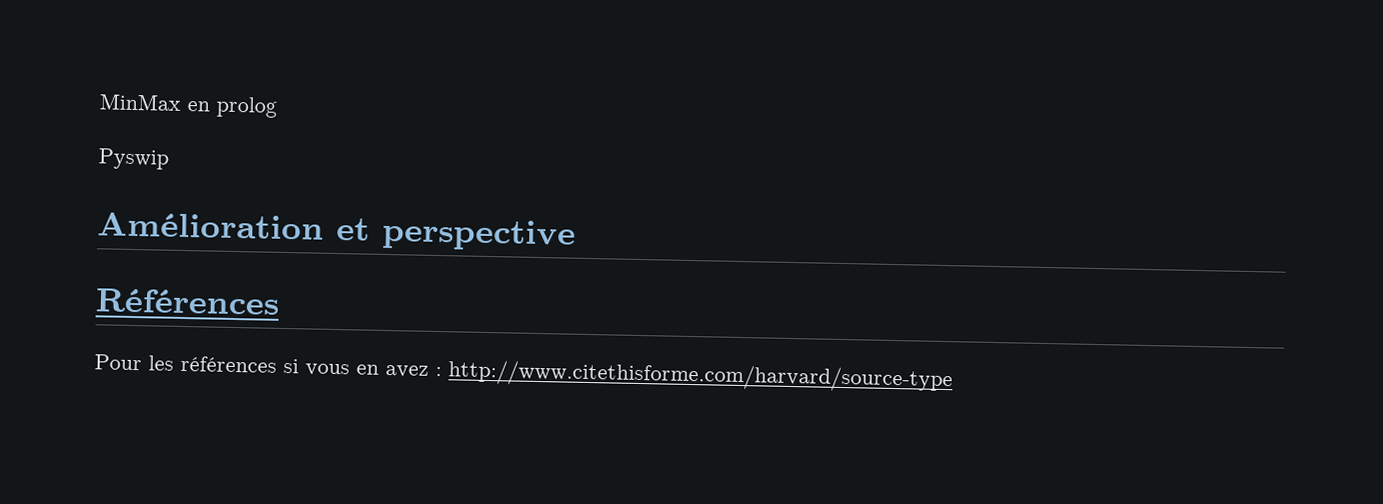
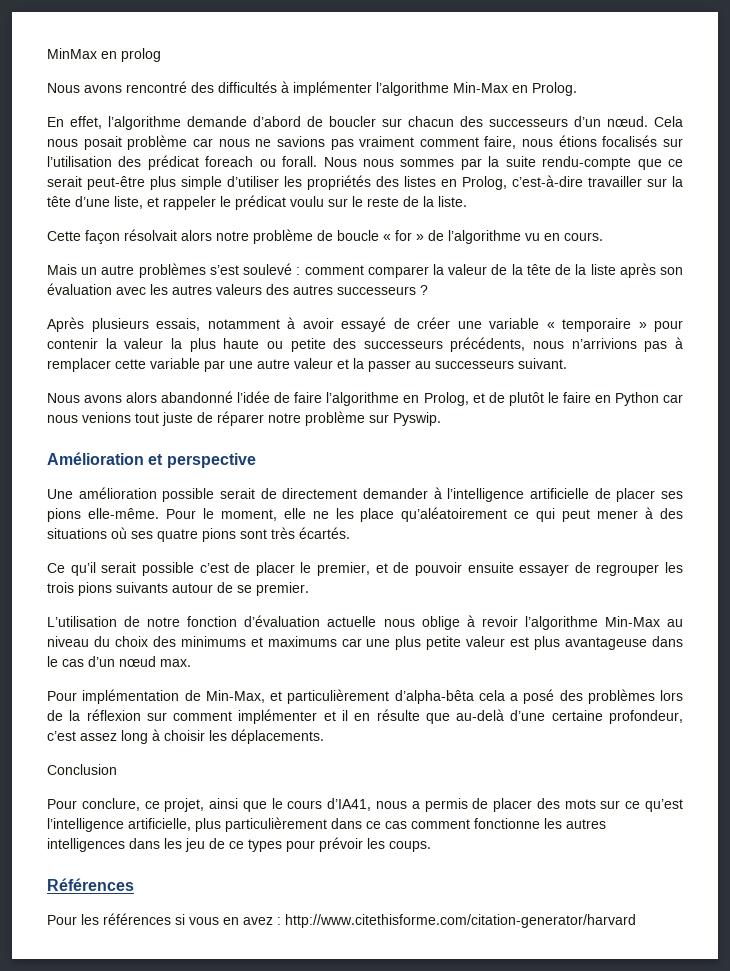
- Pyswip
+ Nous avons rencontré des difficultés à implémenter l’algorithme Min-Max en Prolog.
+ En effet, l’algorithme demande d’abord de boucler sur chacun des successeurs d’un nœud. Cela nous posait problème car nous ne savions pas vraiment comment faire, nous étions focalisés sur l’utilisation des prédicat foreach ou forall. Nous nous sommes par la suite rendu-compte que ce serait peut-être plus simple d’utiliser les propriétés des listes en Prolog, c’est-à-dire travailler sur la tête d’une liste, et rappeler le prédicat voulu sur le reste de la liste.
+ Cette façon résolvait alors notre problème de boucle « for » de l’algorithme vu en cours.
+ Mais un autre problèmes s’est soulevé : comment comparer la valeur de la tête de la liste après son évaluation avec les autres valeurs des autres successeurs ?
+ Après plusieurs essais, notamment à avoir essayé de créer une variable « temporaire » pour contenir la valeur la plus haute ou petite des successeurs précédents, nous n’arrivions pas à remplacer cette variable par une autre valeur et la passer au successeurs suivant.
+ Nous avons alors abandonné l’idée de faire l’algorithme en Prolog, et de plutôt le faire en Python car nous venions tout juste de réparer notre problème sur Pyswip.
  Amélioration et perspective
+ Une amélioration possible serait de directement demander à l’intelligence artificielle de placer ses pions elle-même. Pour le moment, elle ne les place qu’aléatoirement ce qui peut mener à des situations où ses quatre pions sont très écartés.
+ Ce qu’il serait possible c’est de placer le premier, et de pouvoir ensuite essayer de regrouper les trois pions suivants autour de se premier.
+ L’utilisation de notre fonction d’évaluation actuelle nous oblige à revoir l’algorithme Min-Max au niveau du choix des minimums et maximums car une plus petite valeur est plus avantageuse dans le cas d’un nœud max.
+ Pour implémentation de Min-Max, et particulièrement d’alpha-bêta cela a posé des problèmes lors de la réflexion sur comment implémenter et il en résulte que au-delà d’une certaine profondeur, c’est assez long à choisir les déplacements.
+ Conclusion
+ Pour conclure, ce projet, ainsi que le cours d’IA41, nous a permis de placer des mots sur ce qu’est l’intelligence artificielle, plus particulièrement dans ce cas comment fonctionne les autres intelligences dans les jeu de ce types pour prévoir les coups.
- Pour les références si vous en avez : http://www.citethisforme.com/harvard/source-type
+ Pour les références si vous en avez : http://www.citethisforme.com/citation-generator/harvard

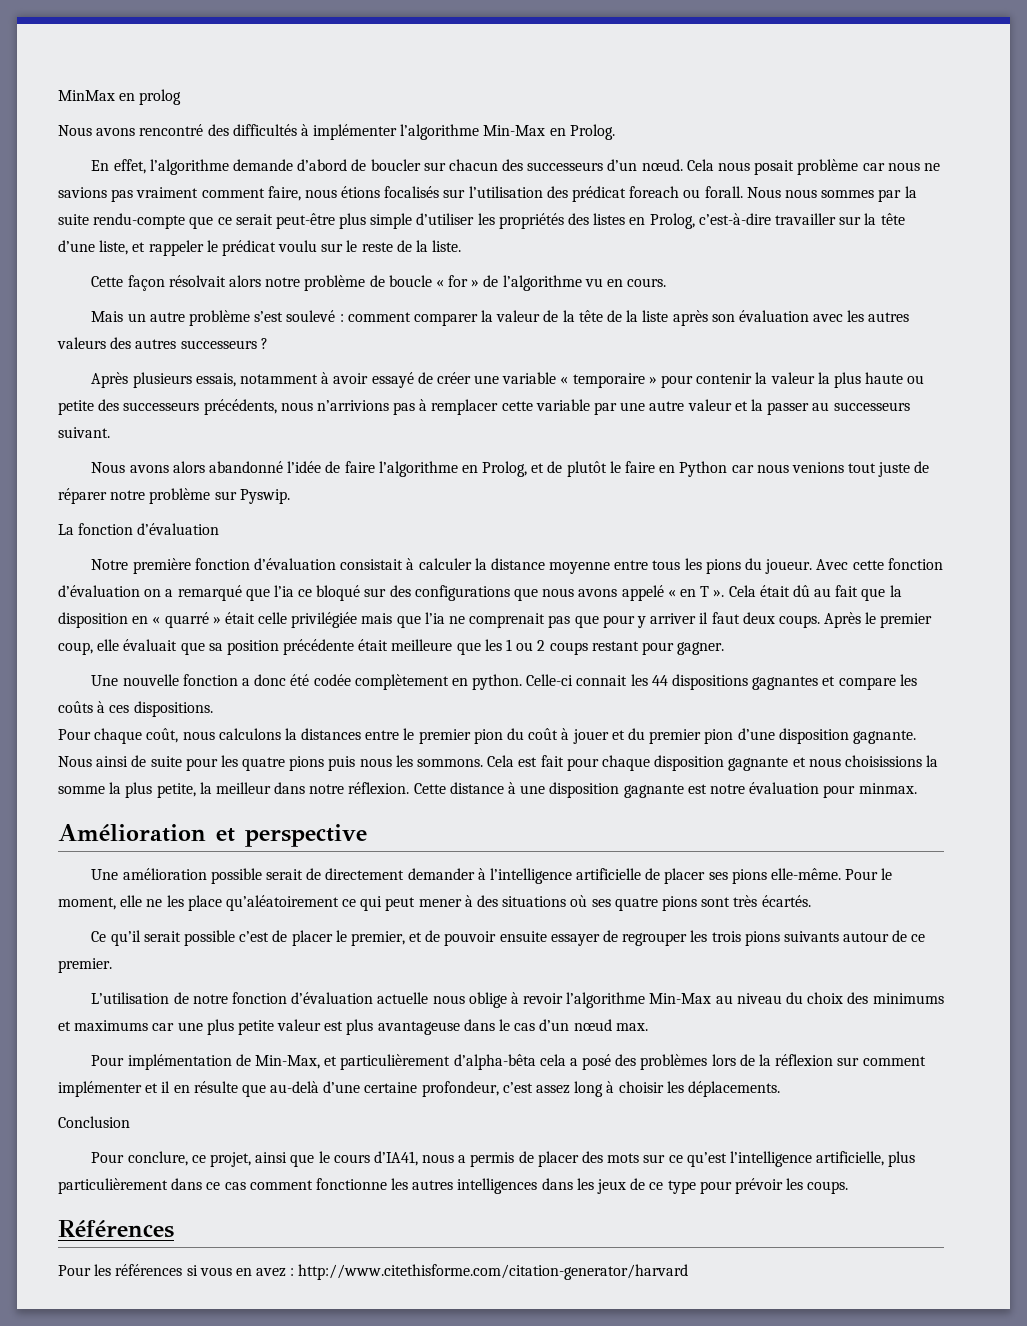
- Mais un autre problèmes s’est soulevé : comment comparer la valeur de la tête de la liste après son évaluation avec les autres valeurs des autres successeurs ?
+ Mais un autre problème s’est soulevé : comment comparer la valeur de la tête de la liste après son évaluation avec les autres valeurs des autres successeurs ?
+ La fonction d’évaluation
+ Notre première fonction d’évaluation consistait à calculer la distance moyenne entre tous les pions du joueur. Avec cette fonction d’évaluation on a remarqué que l’ia ce bloqué sur des configurations que nous avons appelé « en T ». Cela était dû au fait que la disposition en « quarré » était celle privilégiée mais que l’ia ne comprenait pas que pour y arriver il faut deux coups. Après le premier coup, elle évaluait que sa position précédente était meilleure que les 1 ou 2 coups restant pour gagner.
+ Une nouvelle fonction a donc été codée complètement en python. Celle-ci connait les 44 dispositions gagnantes et compare les coûts à ces dispositions.
+ Pour chaque coût, nous calculons la distances entre le premier pion du coût à jouer et du premier pion d’une disposition gagnante. Nous ainsi de suite pour les quatre pions puis nous les sommons. Cela est fait pour chaque disposition gagnante et nous choisissions la somme la plus petite, la meilleur dans notre réflexion. Cette distance à une disposition gagnante est notre évaluation pour minmax.
- Ce qu’il serait possible c’est de placer le premier, et de pouvoir ensuite essayer de regrouper les trois pions suivants autour de se premier.
+ Ce qu’il serait possible c’est de placer le premier, et de pouvoir ensuite essayer de regrouper les trois pions suivants autour de ce premier.
- Pour conclure, ce projet, ainsi que le cours d’IA41, nous a permis de placer des mots sur ce qu’est l’intelligence artificielle, plus particulièrement dans ce cas comment fonctionne les autres intelligences dans les jeu de ce types pour prévoir les coups.
+ Pour conclure, ce projet, ainsi que le cours d’IA41, nous a permis de placer des mots sur ce qu’est l’intelligence artificielle, plus particulièrement dans ce cas comment fonctionne les autres intelligences dans les jeux de ce type pour prévoir les coups.

